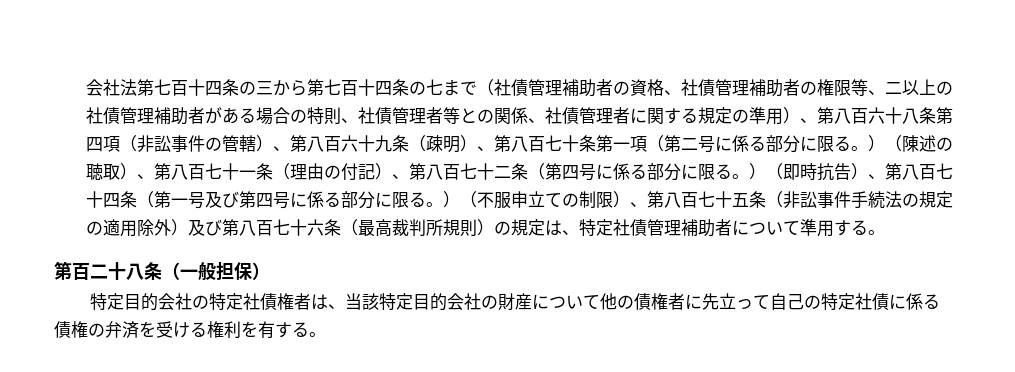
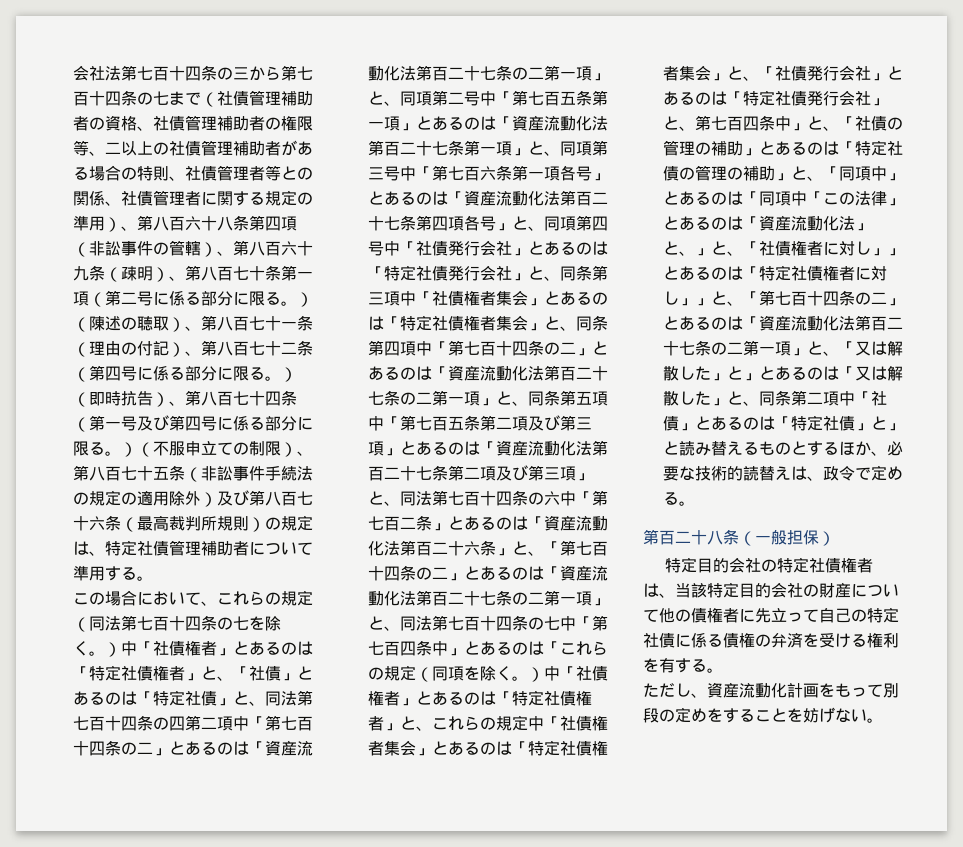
+ この場合において、これらの規定（同法第七百十四条の七を除く。）中「社債権者」とあるのは「特定社債権者」と、「社債」とあるのは「特定社債」と、同法第七百十四条の四第二項中「第七百十四条の二」とあるのは「資産流動化法第百二十七条の二第一項」と、同項第二号中「第七百五条第一項」とあるのは「資産流動化法第百二十七条第一項」と、同項第三号中「第七百六条第一項各号」とあるのは「資産流動化法第百二十七条第四項各号」と、同項第四号中「社債発行会社」とあるのは「特定社債発行会社」と、同条第三項中「社債権者集会」とあるのは「特定社債権者集会」と、同条第四項中「第七百十四条の二」とあるのは「資産流動化法第百二十七条の二第一項」と、同条第五項中「第七百五条第二項及び第三項」とあるのは「資産流動化法第百二十七条第二項及び第三項」と、同法第七百十四条の六中「第七百二条」とあるのは「資産流動化法第百二十六条」と、「第七百十四条の二」とあるのは「資産流動化法第百二十七条の二第一項」と、同法第七百十四条の七中「第七百四条中」とあるのは「これらの規定（同項を除く。）中「社債権者」とあるのは「特定社債権者」と、これらの規定中「社債権者集会」とあるのは「特定社債権者集会」と、「社債発行会社」とあるのは「特定社債発行会社」と、第七百四条中」と、「社債の管理の補助」とあるのは「特定社債の管理の補助」と、「同項中」とあるのは「同項中「この法律」とあるのは「資産流動化法」と、」と、「社債権者に対し」」とあるのは「特定社債権者に対し」」と、「第七百十四条の二」とあるのは「資産流動化法第百二十七条の二第一項」と、「又は解散した」と」とあるのは「又は解散した」と、同条第二項中「社債」とあるのは「特定社債」と」と読み替えるものとするほか、必要な技術的読替えは、政令で定める。
+ ただし、資産流動化計画をもって別段の定めをすることを妨げない。

